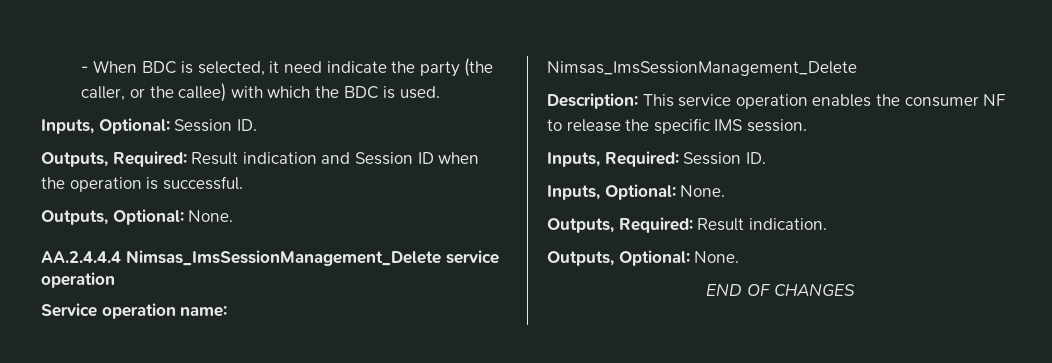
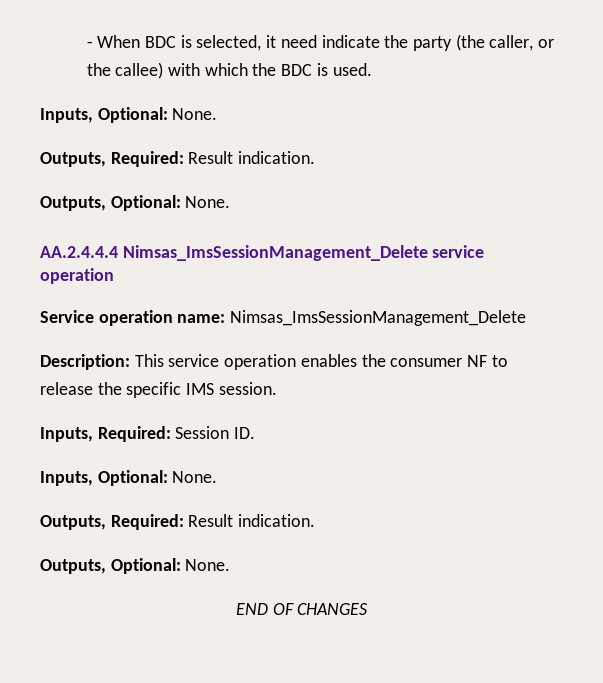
  - When BDC is selected, it need indicate the party (the caller, or the callee) with which the BDC is used.
- Inputs, Optional: Session ID.
- Outputs, Required: Result indication and Session ID when the operation is successful.
+ Inputs, Optional: None.
+ Outputs, Required: Result indication.

